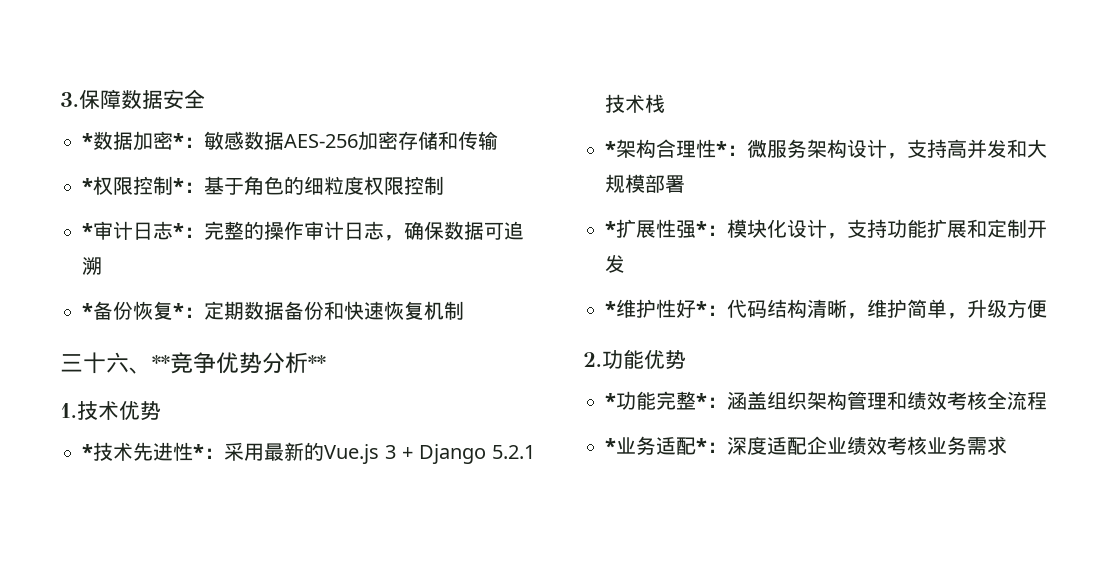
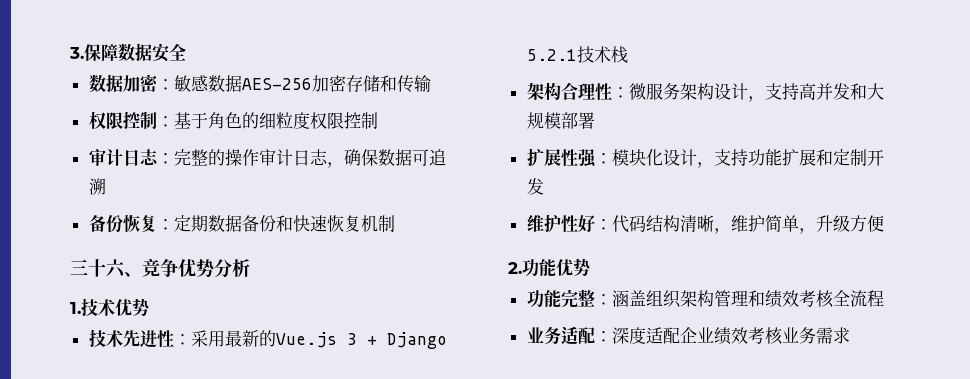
- *数据加密*：敏感数据AES-256加密存储和传输
+ 数据加密：敏感数据AES-256加密存储和传输
- *权限控制*：基于角色的细粒度权限控制
+ 权限控制：基于角色的细粒度权限控制
- *审计日志*：完整的操作审计日志，确保数据可追溯
+ 审计日志：完整的操作审计日志，确保数据可追溯
- *备份恢复*：定期数据备份和快速恢复机制
+ 备份恢复：定期数据备份和快速恢复机制
- 三十六、**竞争优势分析**
+ 三十六、竞争优势分析
- *技术先进性*：采用最新的Vue.js 3 + Django 5.2.1技术栈
+ 技术先进性：采用最新的Vue.js 3 + Django 5.2.1技术栈
- *架构合理性*：微服务架构设计，支持高并发和大规模部署
+ 架构合理性：微服务架构设计，支持高并发和大规模部署
- *扩展性强*：模块化设计，支持功能扩展和定制开发
+ 扩展性强：模块化设计，支持功能扩展和定制开发
- *维护性好*：代码结构清晰，维护简单，升级方便
+ 维护性好：代码结构清晰，维护简单，升级方便
- *功能完整*：涵盖组织架构管理和绩效考核全流程
+ 功能完整：涵盖组织架构管理和绩效考核全流程
- *业务适配*：深度适配企业绩效考核业务需求
+ 业务适配：深度适配企业绩效考核业务需求

